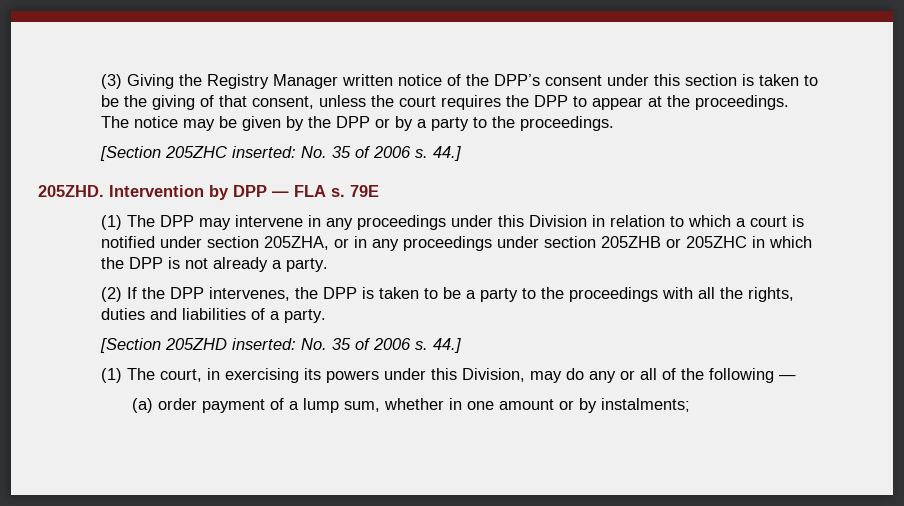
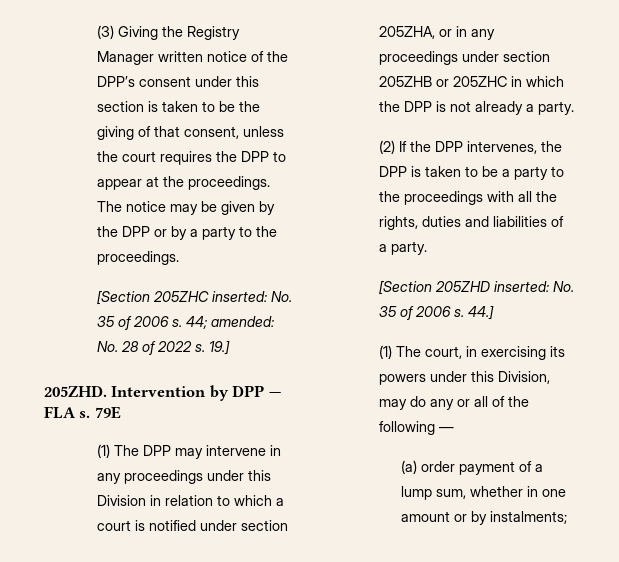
- [Section 205ZHC inserted: No. 35 of 2006 s. 44.]
+ [Section 205ZHC inserted: No. 35 of 2006 s. 44; amended: No. 28 of 2022 s. 19.]

